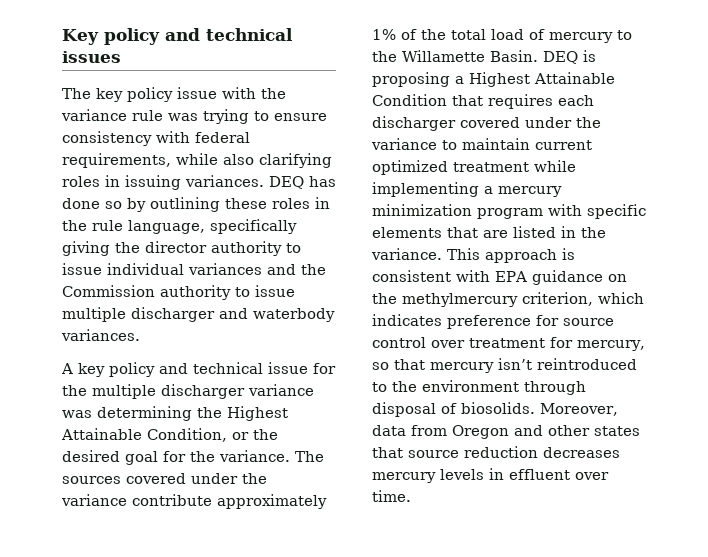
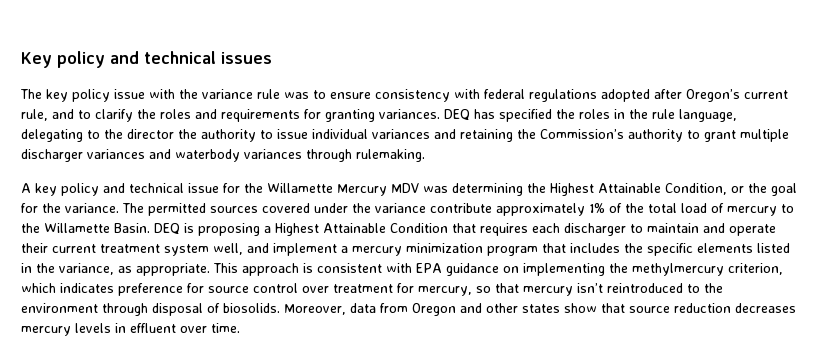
- The key policy issue with the variance rule was trying to ensure consistency with federal requirements, while also clarifying roles in issuing variances. DEQ has done so by outlining these roles in the rule language, specifically giving the director authority to issue individual variances and the Commission authority to issue multiple discharger and waterbody variances.
+ The key policy issue with the variance rule was to ensure consistency with federal regulations adopted after Oregon’s current rule, and to clarify the roles and requirements for granting variances. DEQ has specified the roles in the rule language, delegating to the director the authority to issue individual variances and retaining the Commission’s authority to grant multiple discharger variances and waterbody variances through rulemaking.
- A key policy and technical issue for the multiple discharger variance was determining the Highest Attainable Condition, or the desired goal for the variance.
+ A key policy and technical issue for the Willamette Mercury MDV was determining the Highest Attainable Condition, or the goal for the variance.
- The sources covered under the variance contribute approximately 1% of the total load of mercury to the Willamette Basin.
+ The permitted sources covered under the variance contribute approximately 1% of the total load of mercury to the Willamette Basin.
- DEQ is proposing a Highest Attainable Condition that requires each discharger covered under the variance to maintain current optimized treatment while implementing a mercury minimization program with specific elements that are listed in the variance.
+ DEQ is proposing a Highest Attainable Condition that requires each discharger to maintain and operate their current treatment system well, and implement a mercury minimization program that includes the specific elements listed in the variance, as appropriate.
- This approach is consistent with EPA guidance on the methylmercury criterion, which indicates preference for source control over treatment for mercury, so that mercury isn’t reintroduced to the environment through disposal of biosolids.
+ This approach is consistent with EPA guidance on implementing the methylmercury criterion, which indicates preference for source control over treatment for mercury, so that mercury isn’t reintroduced to the environment through disposal of biosolids.
- Moreover, data from Oregon and other states that source reduction decreases mercury levels in effluent over time.
+ Moreover, data from Oregon and other states show that source reduction decreases mercury levels in effluent over time.

